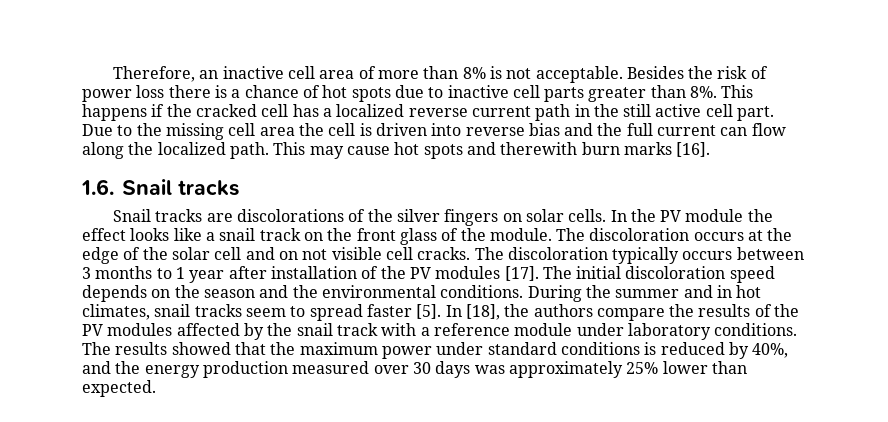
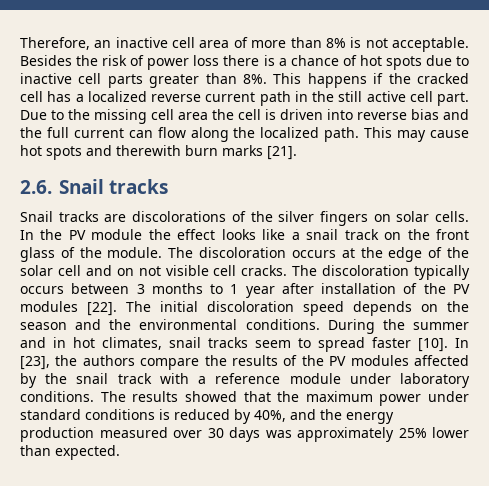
- This may cause hot spots and therewith burn marks [16].
- 1.6. Snail tracks
+ This may cause hot spots and therewith burn marks [21].
+ 2.6. Snail tracks
- The discoloration typically occurs between 3 months to 1 year after installation of the PV modules [17].
+ The discoloration typically occurs between 3 months to 1 year after installation of the PV modules [22].
- During the summer and in hot climates, snail tracks seem to spread faster [5]. In [18], the authors compare the results of the PV modules affected by the snail track with a reference module under laboratory conditions.
+ During the summer and in hot climates, snail tracks seem to spread faster [10]. In [23], the authors compare the results of the PV modules affected by the snail track with a reference module under laboratory conditions.

